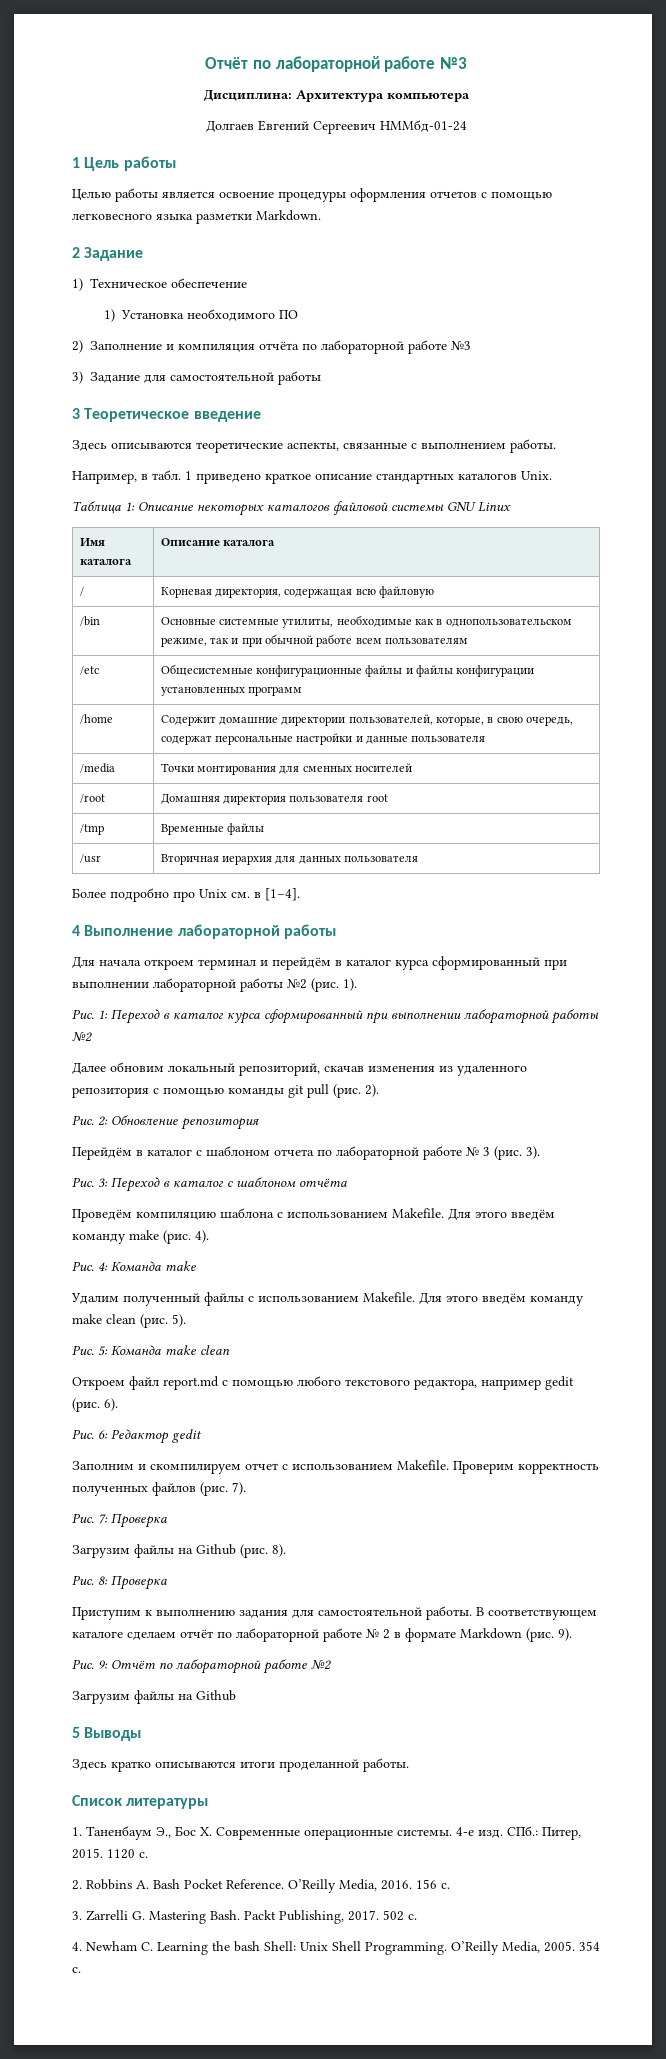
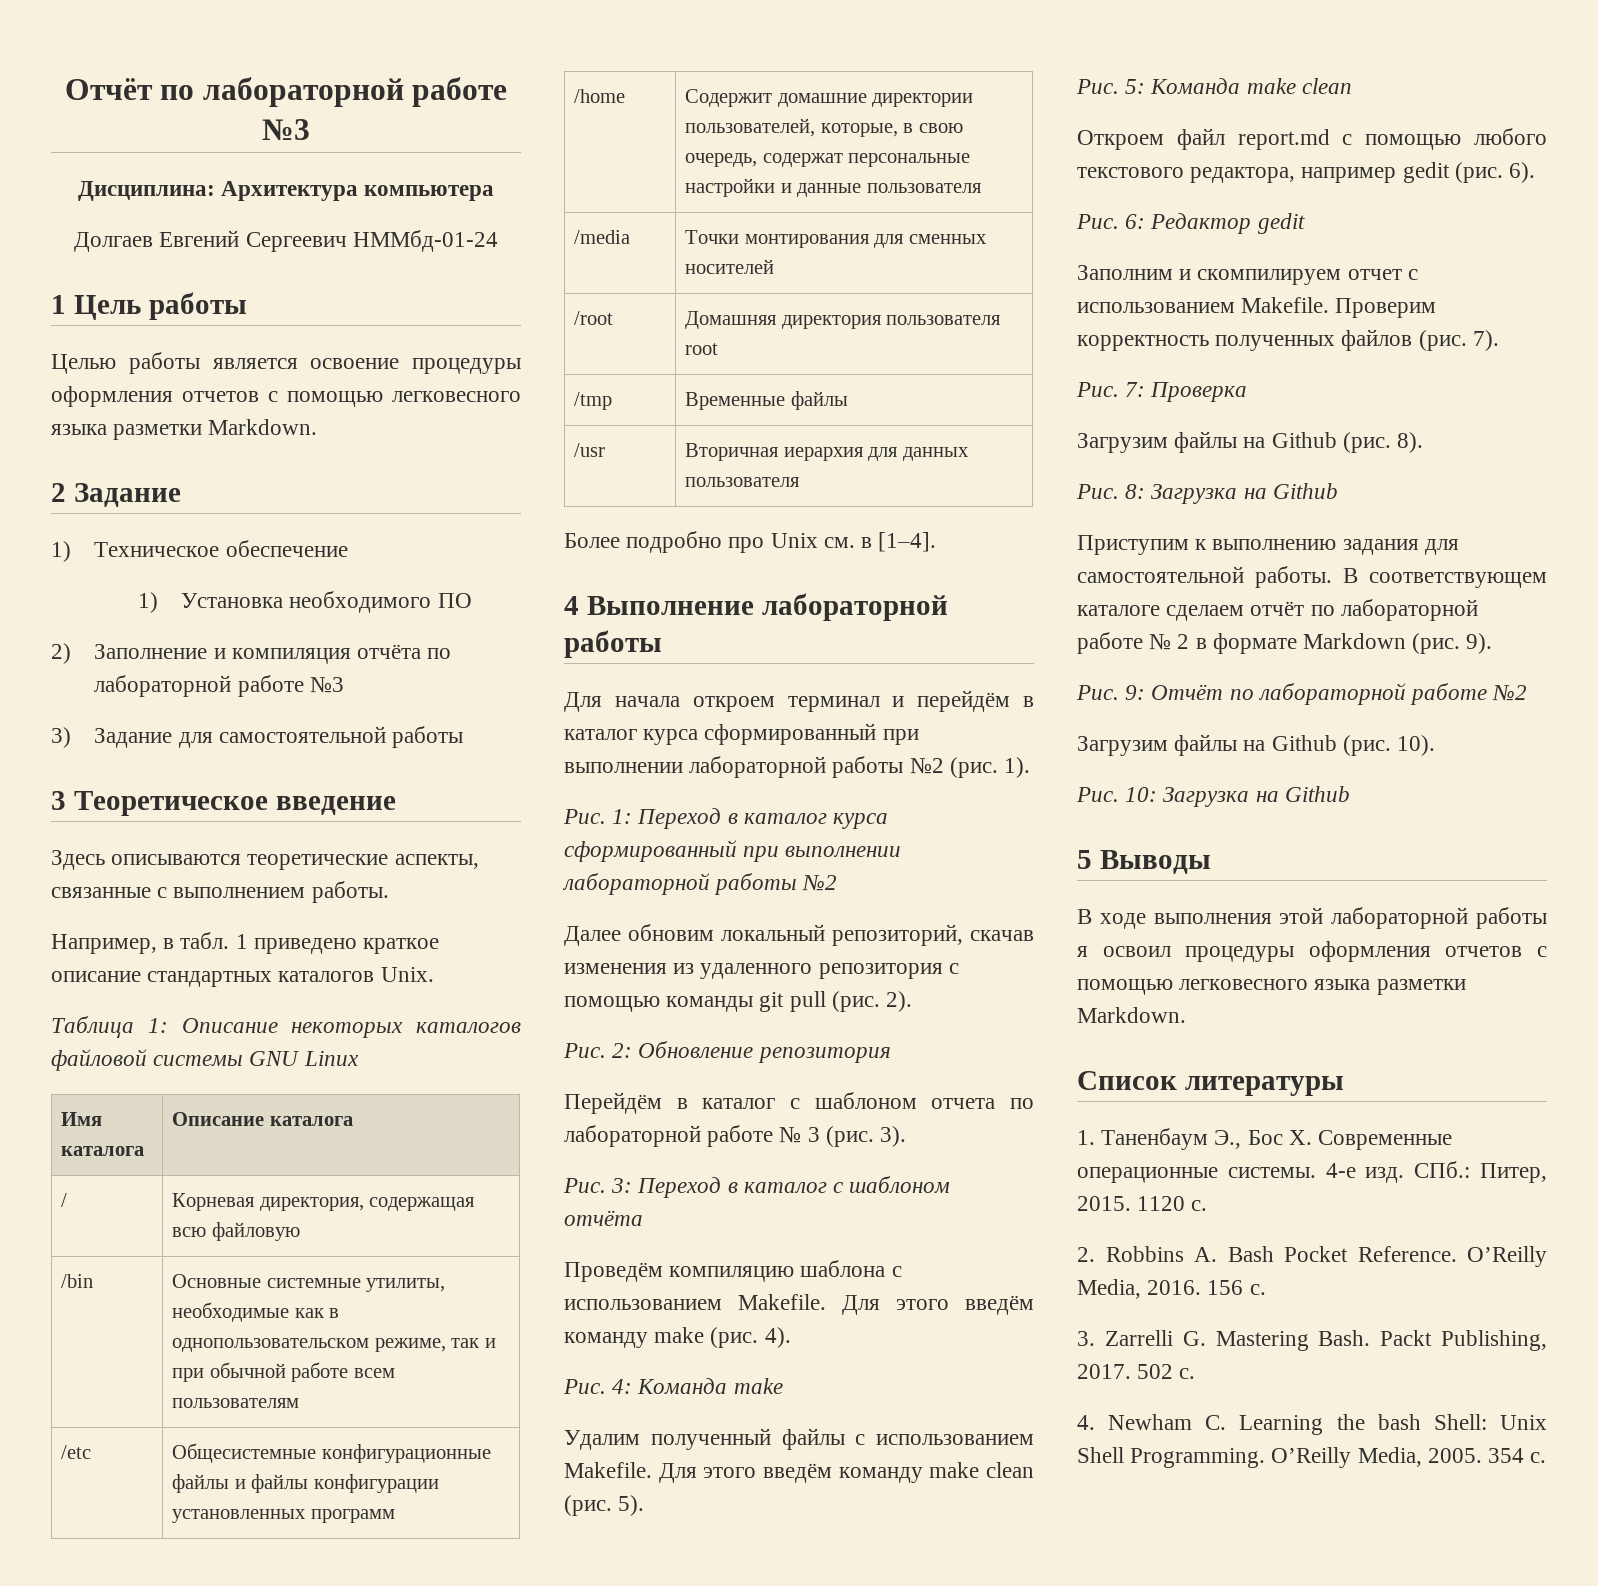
- Рис. 8: Проверка
+ Рис. 8: Загрузка на Github
  Рис. 9: Отчёт по лабораторной работе №2
- Загрузим файлы на Github
+ Загрузим файлы на Github (рис. 10).
+ Рис. 10: Загрузка на Github
  5 Выводы
- Здесь кратко описываются итоги проделанной работы.
+ В ходе выполнения этой лабораторной работы я освоил процедуры оформления отчетов с помощью легковесного языка разметки Markdown.

